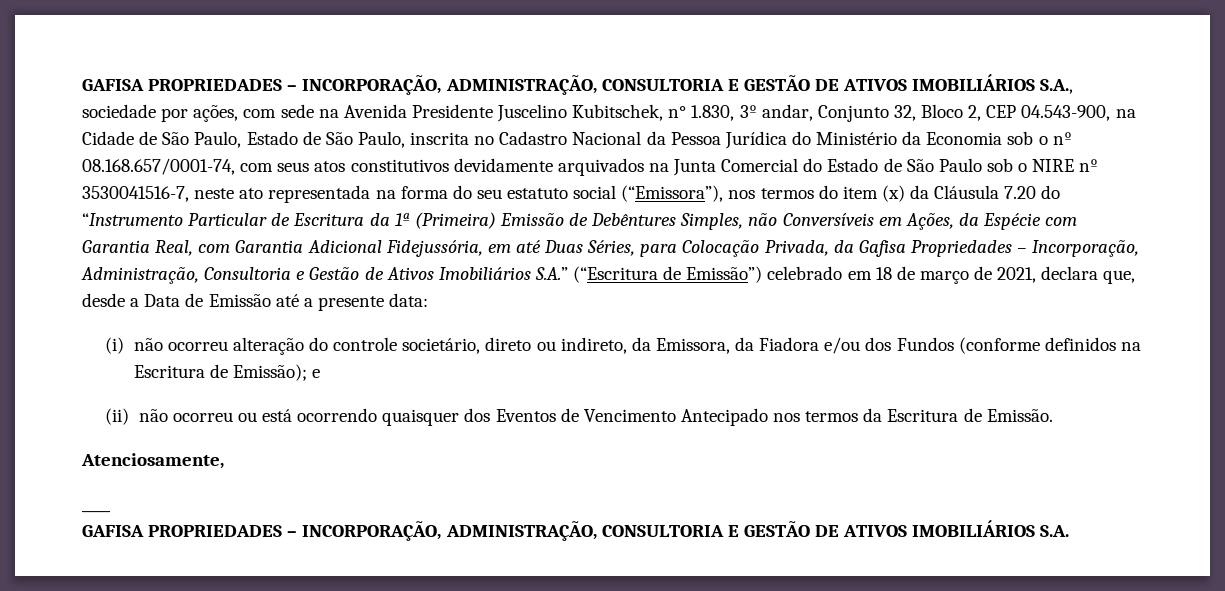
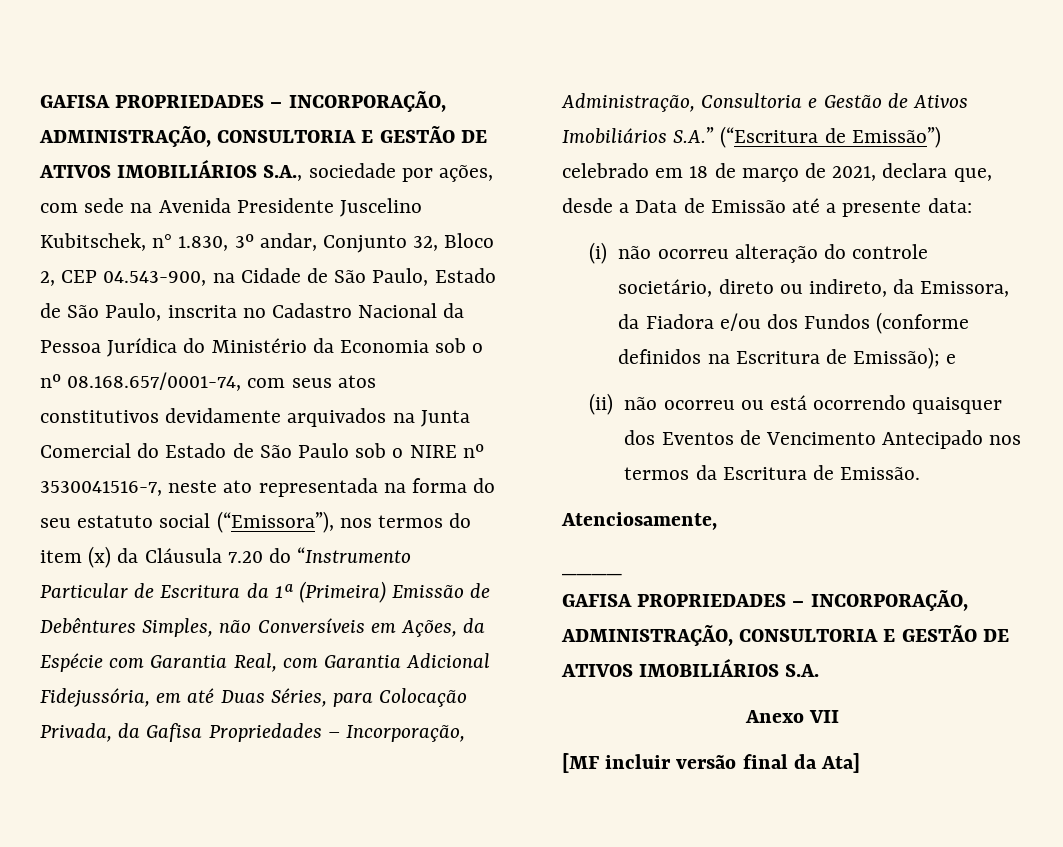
+ Anexo VII
+ [MF incluir versão final da Ata]

